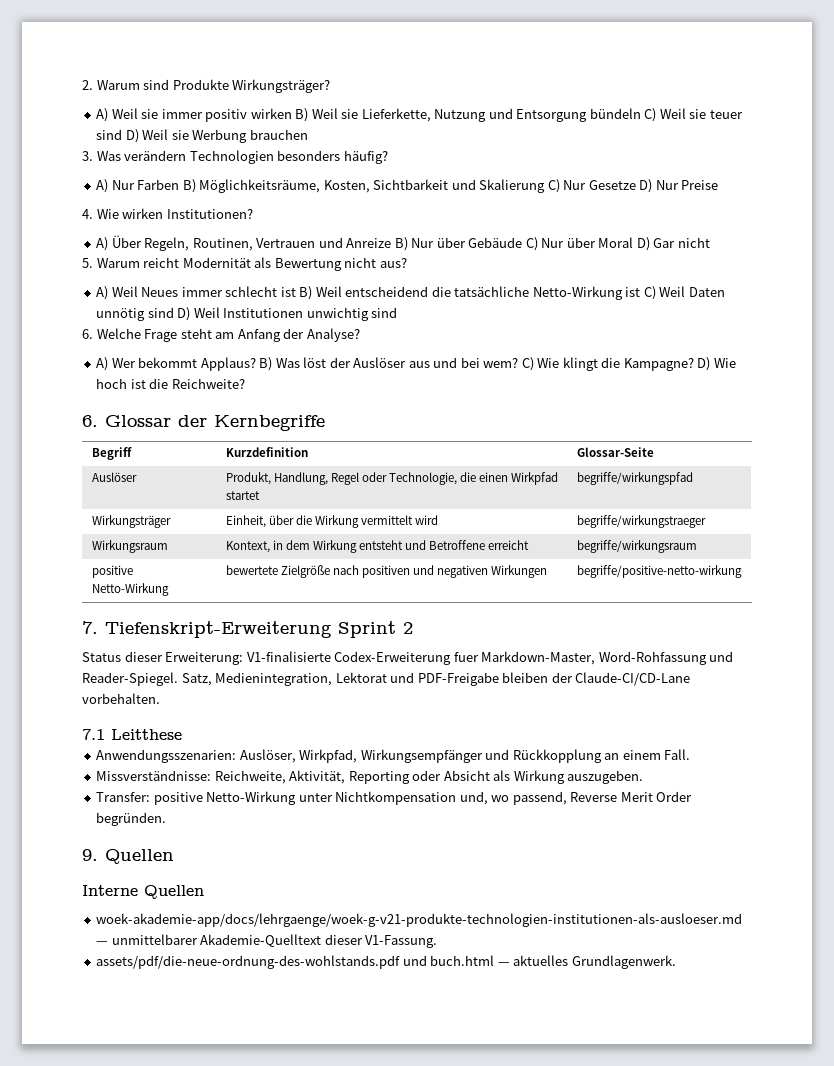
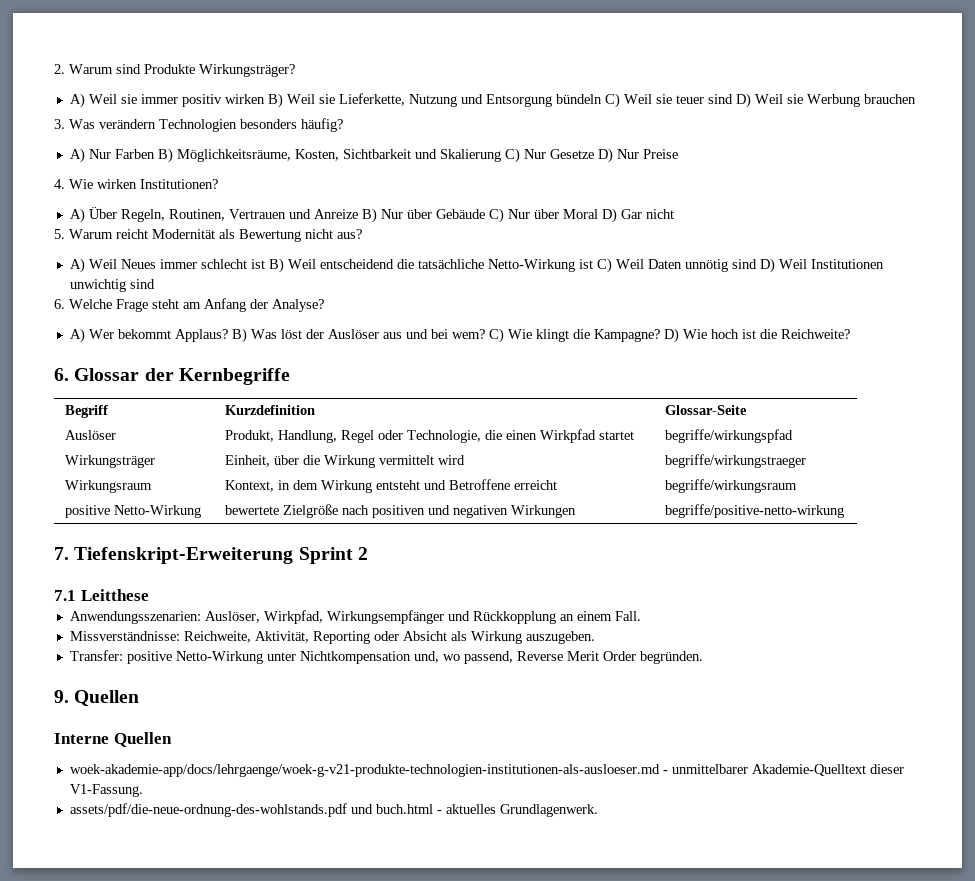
- Status dieser Erweiterung: V1-finalisierte Codex-Erweiterung fuer Markdown-Master, Word-Rohfassung und Reader-Spiegel. Satz, Medienintegration, Lektorat und PDF-Freigabe bleiben der Claude-CI/CD-Lane vorbehalten.
- woek-akademie-app/docs/lehrgaenge/woek-g-v21-produkte-technologien-institutionen-als-ausloeser.md — unmittelbarer Akademie-Quelltext dieser V1-Fassung.
+ woek-akademie-app/docs/lehrgaenge/woek-g-v21-produkte-technologien-institutionen-als-ausloeser.md - unmittelbarer Akademie-Quelltext dieser V1-Fassung.
- assets/pdf/die-neue-ordnung-des-wohlstands.pdf und buch.html — aktuelles Grundlagenwerk.
+ assets/pdf/die-neue-ordnung-des-wohlstands.pdf und buch.html - aktuelles Grundlagenwerk.

